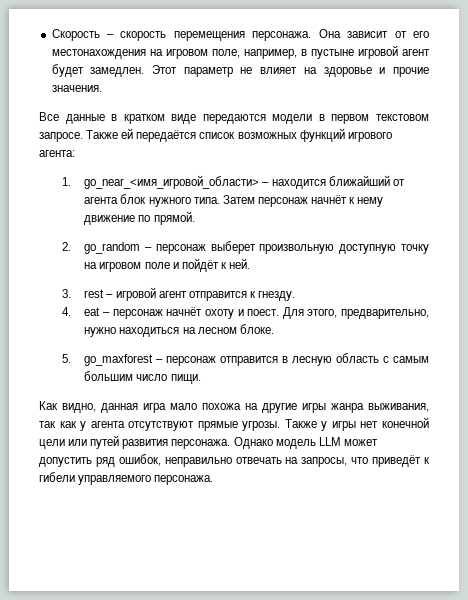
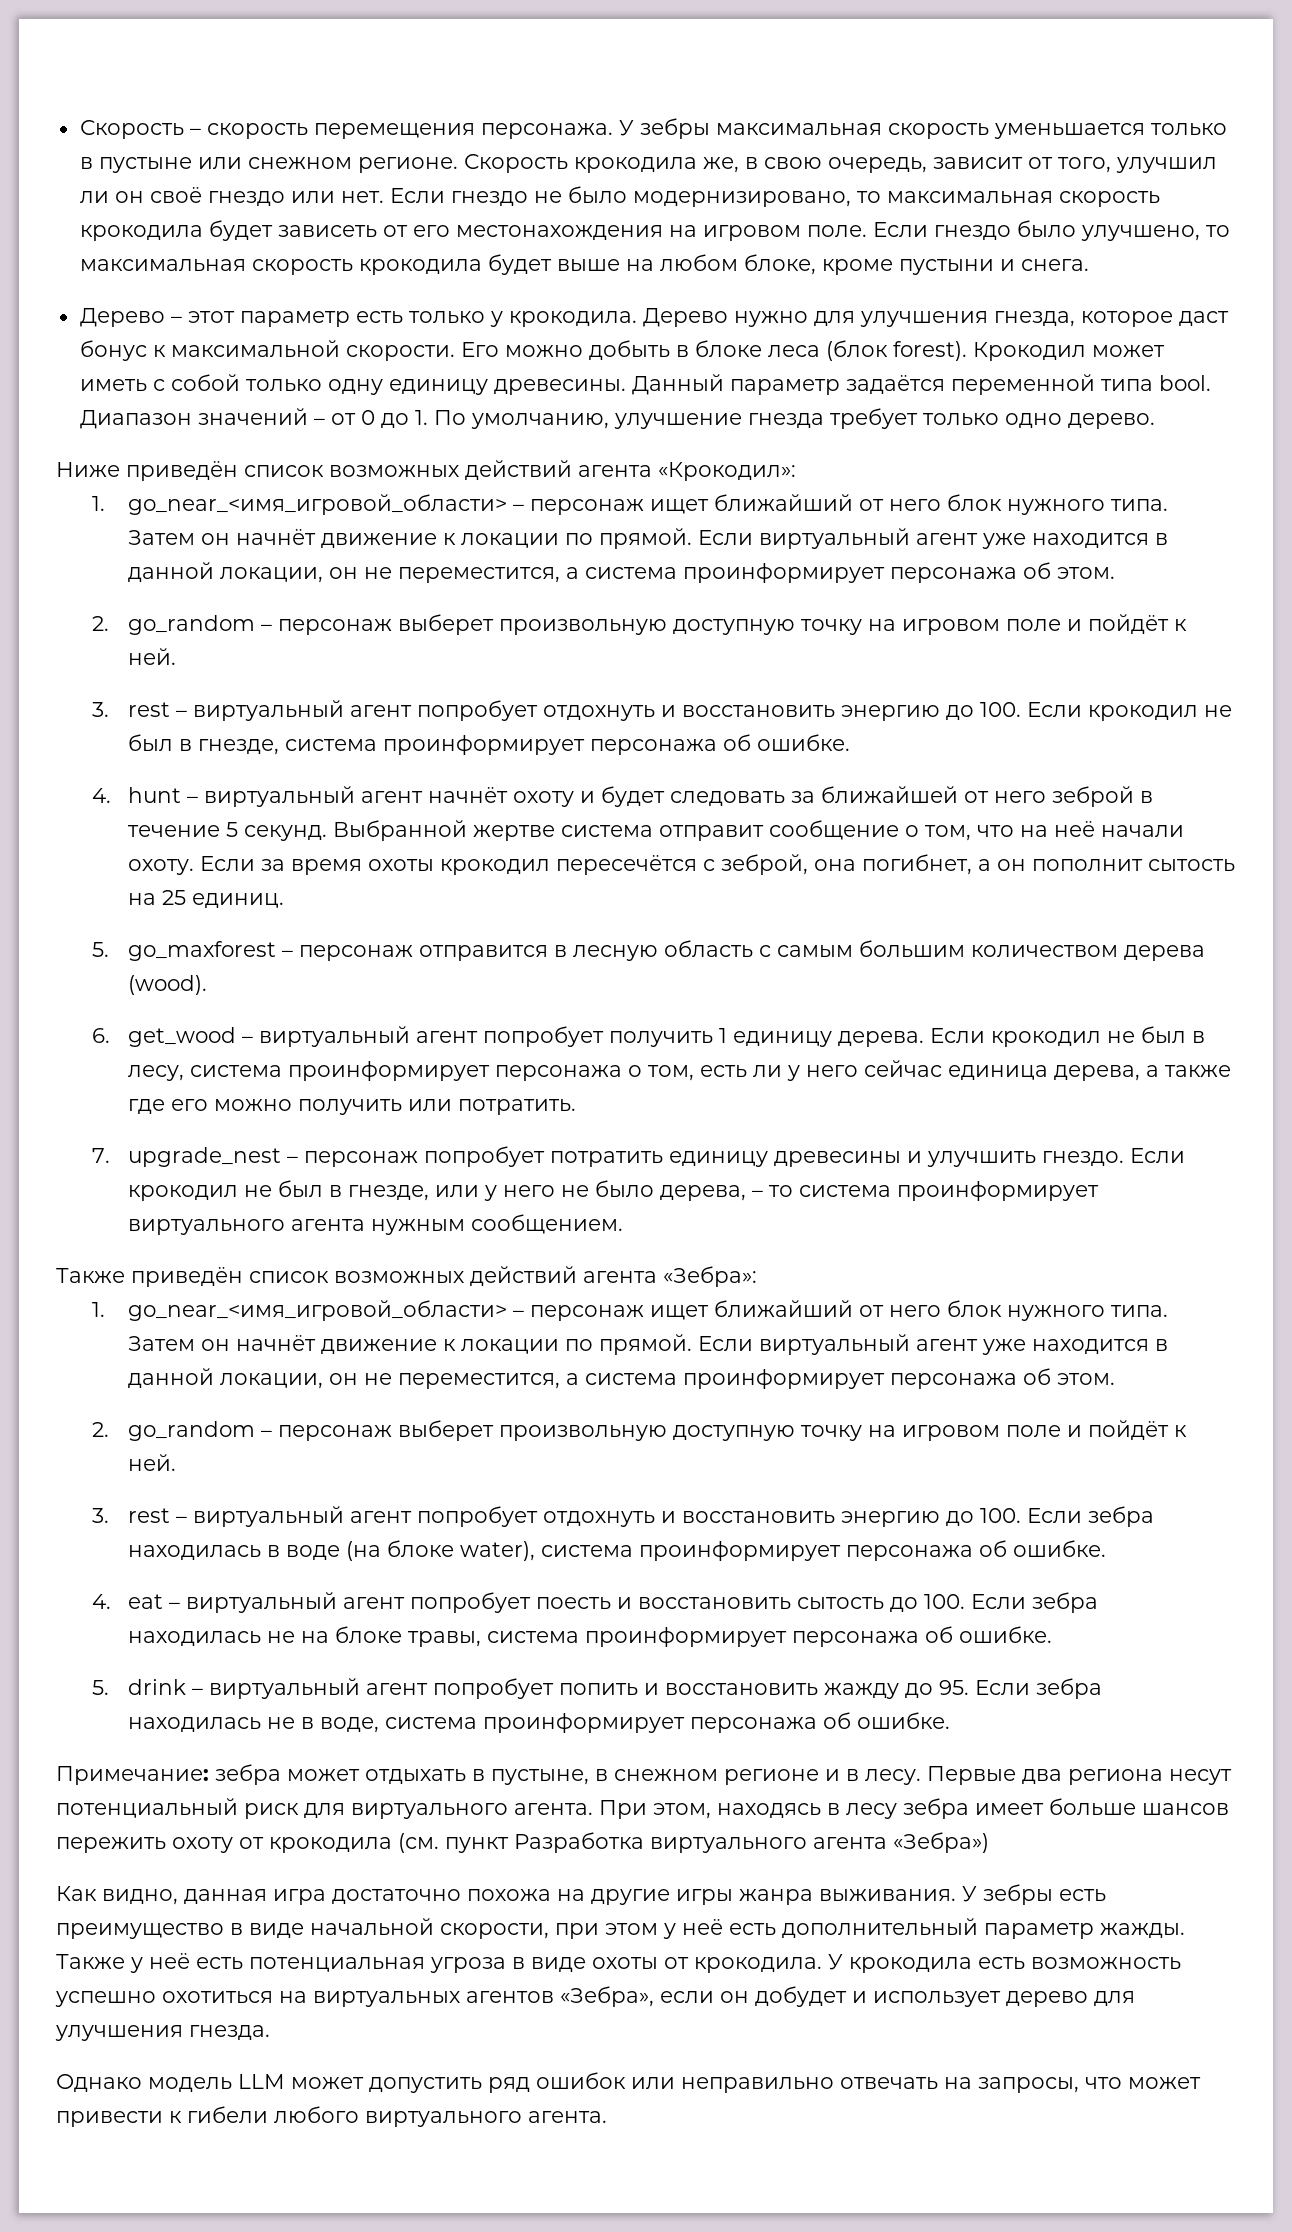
- Она зависит от его местонахождения на игровом поле, например, в пустыне игровой агент будет замедлен. Этот параметр не влияет на здоровье и прочие значения.
- Все данные в кратком виде передаются модели в первом текстовом запросе. Также ей передаётся список возможных функций игрового агента:
- 1. go_near_<имя_игровой_области> – находится ближайший от агента блок нужного типа. Затем персонаж начнёт к нему движение по прямой.
+ У зебры максимальная скорость уменьшается только в пустыне или снежном регионе. Скорость крокодила же, в свою очередь, зависит от того, улучшил ли он своё гнездо или нет. Если гнездо не было модернизировано, то максимальная скорость крокодила будет зависеть от его местонахождения на игровом поле. Если гнездо было улучшено, то максимальная скорость крокодила будет выше на любом блоке, кроме пустыни и снега.
+ Дерево – этот параметр есть только у крокодила. Дерево нужно для улучшения гнезда, которое даст бонус к максимальной скорости. Его можно добыть в блоке леса (блок forest). Крокодил может иметь с собой только одну единицу древесины. Данный параметр задаётся переменной типа bool. Диапазон значений – от 0 до 1. По умолчанию, улучшение гнезда требует только одно дерево.
+ Ниже приведён список возможных действий агента «Крокодил»:
+ 1. go_near_<имя_игровой_области> – персонаж ищет ближайший от него блок нужного типа. Затем он начнёт движение к локации по прямой. Если виртуальный агент уже находится в данной локации, он не переместится, а система проинформирует персонажа об этом.
- 3. rest – игровой агент отправится к гнезду.
- 4. eat – персонаж начнёт охоту и поест. Для этого, предварительно, нужно находиться на лесном блоке.
+ 3. rest – виртуальный агент попробует отдохнуть и восстановить энергию до 100. Если крокодил не был в гнезде, система проинформирует персонажа об ошибке.
+ 4. hunt – виртуальный агент начнёт охоту и будет следовать за ближайшей от него зеброй в течение 5 секунд. Выбранной жертве система отправит сообщение о том, что на неё начали охоту. Если за время охоты крокодил пересечётся с зеброй, она погибнет, а он пополнит сытость на 25 единиц.
- 5. go_maxforest – персонаж отправится в лесную область с самым большим число пищи.
+ 5. go_maxforest – персонаж отправится в лесную область с самым большим количеством дерева (wood).
+ 6. get_wood – виртуальный агент попробует получить 1 единицу дерева. Если крокодил не был в лесу, система проинформирует персонажа о том, есть ли у него сейчас единица дерева, а также где его можно получить или потратить.
+ 7. upgrade_nest – персонаж попробует потратить единицу древесины и улучшить гнездо. Если крокодил не был в гнезде, или у него не было дерева, – то система проинформирует виртуального агента нужным сообщением.
+ Также приведён список возможных действий агента «Зебра»:
+ 1. go_near_<имя_игровой_области> – персонаж ищет ближайший от него блок нужного типа. Затем он начнёт движение к локации по прямой. Если виртуальный агент уже находится в данной локации, он не переместится, а система проинформирует персонажа об этом.
+ 2. go_random – персонаж выберет произвольную доступную точку на игровом поле и пойдёт к ней.
+ 3. rest – виртуальный агент попробует отдохнуть и восстановить энергию до 100. Если зебра находилась в воде (на блоке water), система проинформирует персонажа об ошибке.
+ 4. eat – виртуальный агент попробует поесть и восстановить сытость до 100. Если зебра находилась не на блоке травы, система проинформирует персонажа об ошибке.
+ 5. drink – виртуальный агент попробует попить и восстановить жажду до 95. Если зебра находилась не в воде, система проинформирует персонажа об ошибке.
+ Примечание: зебра может отдыхать в пустыне, в снежном регионе и в лесу. Первые два региона несут потенциальный риск для виртуального агента. При этом, находясь в лесу зебра имеет больше шансов пережить охоту от крокодила (см. пункт Разработка виртуального агента «Зебра»)
- Как видно, данная игра мало похожа на другие игры жанра выживания, так как у агента отсутствуют прямые угрозы. Также у игры нет конечной цели или путей развития персонажа. Однако модель LLM может допустить ряд ошибок, неправильно отвечать на запросы, что приведёт к гибели управляемого персонажа.
+ Как видно, данная игра достаточно похожа на другие игры жанра выживания. У зебры есть преимущество в виде начальной скорости, при этом у неё есть дополнительный параметр жажды. Также у неё есть потенциальная угроза в виде охоты от крокодила. У крокодила есть возможность успешно охотиться на виртуальных агентов «Зебра», если он добудет и использует дерево для улучшения гнезда.
+ Однако модель LLM может допустить ряд ошибок или неправильно отвечать на запросы, что может привести к гибели любого виртуального агента.

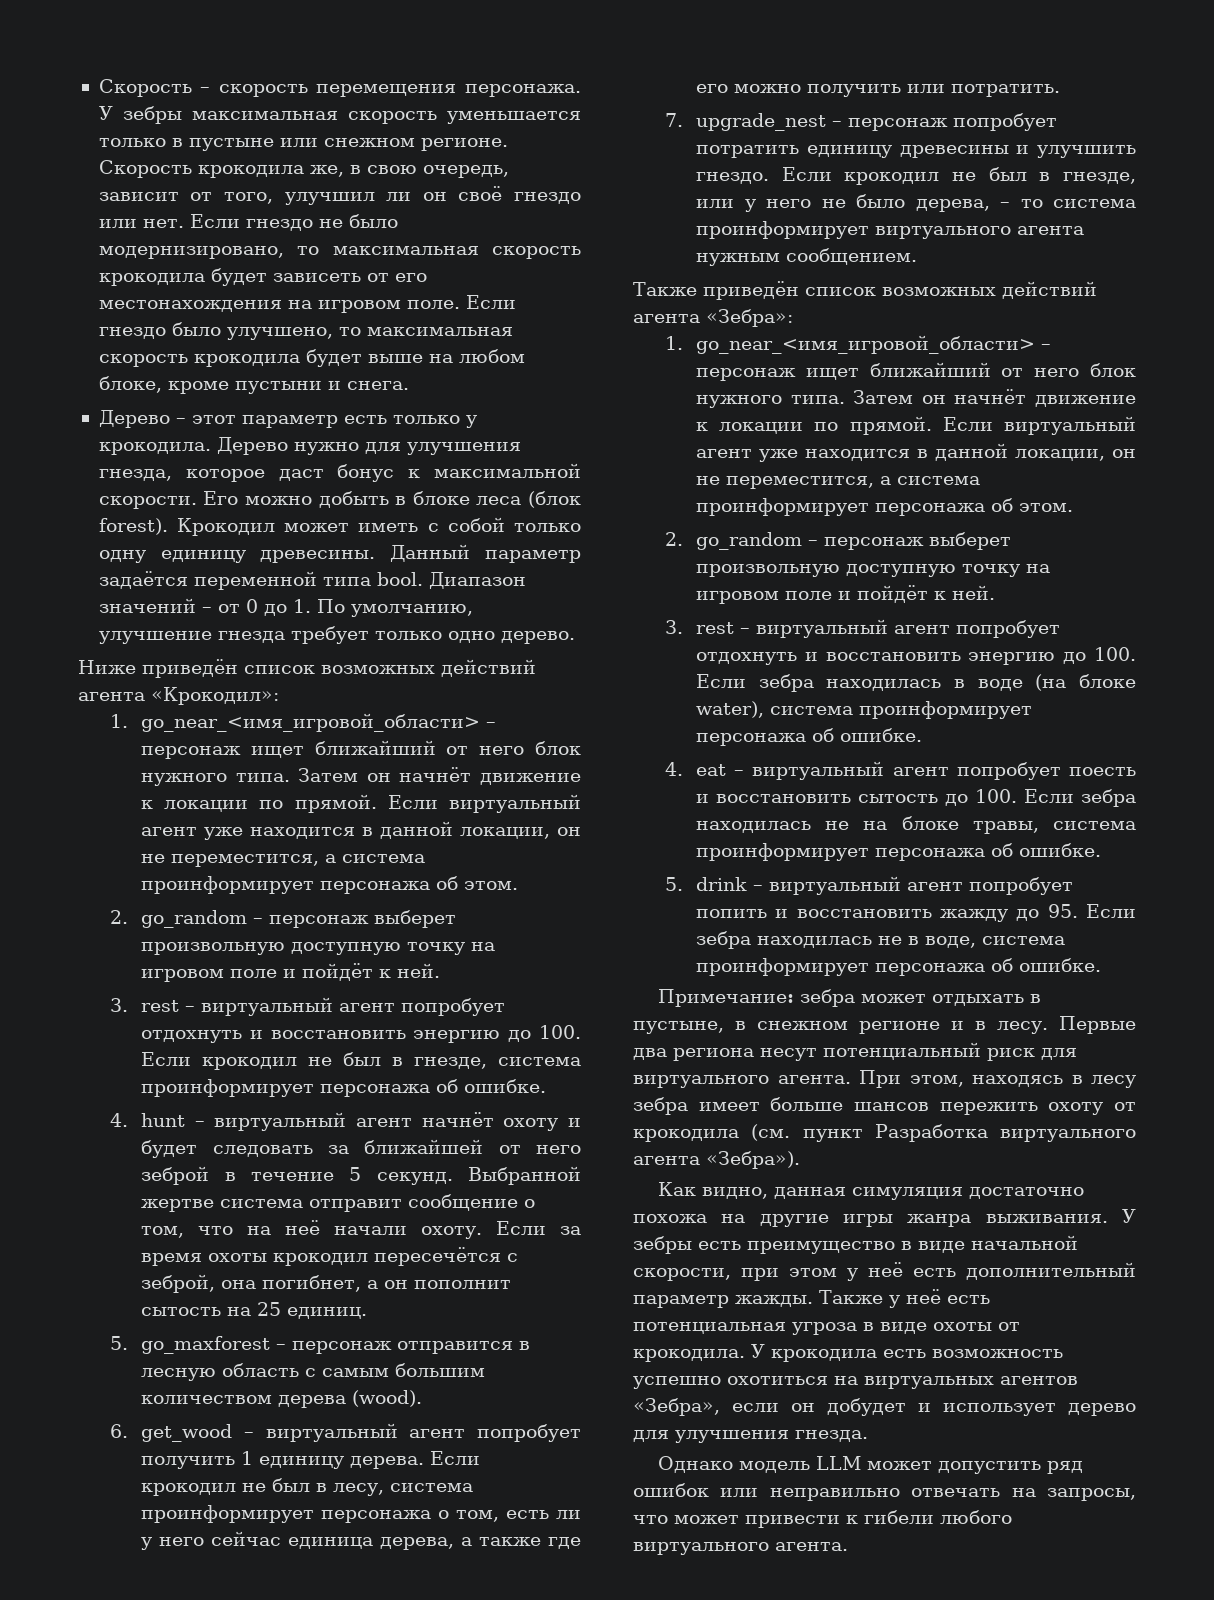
- При этом, находясь в лесу зебра имеет больше шансов пережить охоту от крокодила (см. пункт Разработка виртуального агента «Зебра»)
+ При этом, находясь в лесу зебра имеет больше шансов пережить охоту от крокодила (см. пункт Разработка виртуального агента «Зебра»).
- Как видно, данная игра достаточно похожа на другие игры жанра выживания.
+ Как видно, данная симуляция достаточно похожа на другие игры жанра выживания.

